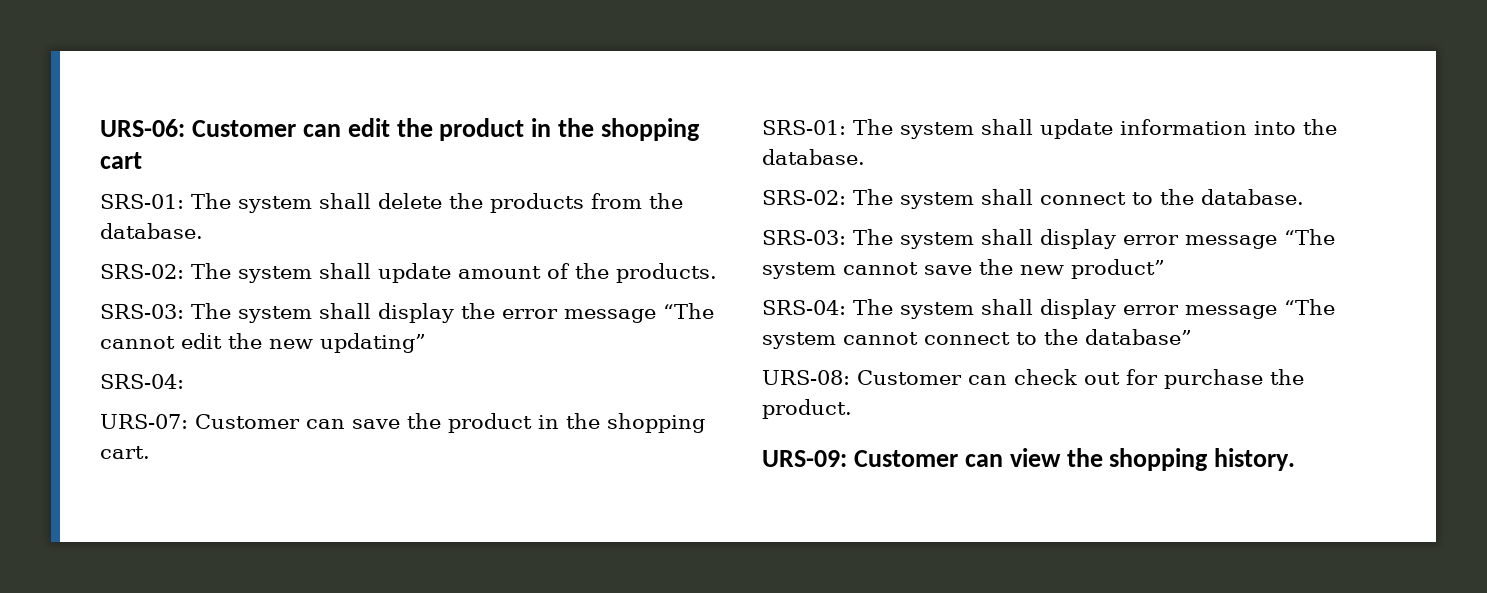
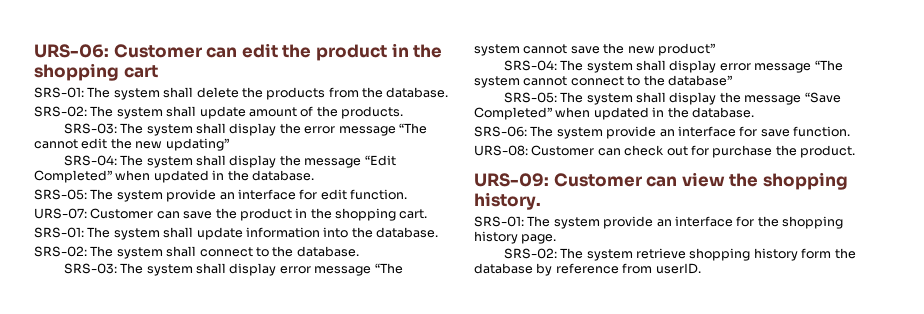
  SRS-03: The system shall display the error message “The cannot edit the new updating”
- SRS-04:
+ SRS-04: The system shall display the message “Edit Completed” when updated in the database.
+ SRS-05: The system provide an interface for edit function.
+ SRS-05: The system shall display the message “Save Completed” when updated in the database.
+ SRS-06: The system provide an interface for save function.
+ SRS-01: The system provide an interface for the shopping history page.
+ SRS-02: The system retrieve shopping history form the database by reference from userID.

